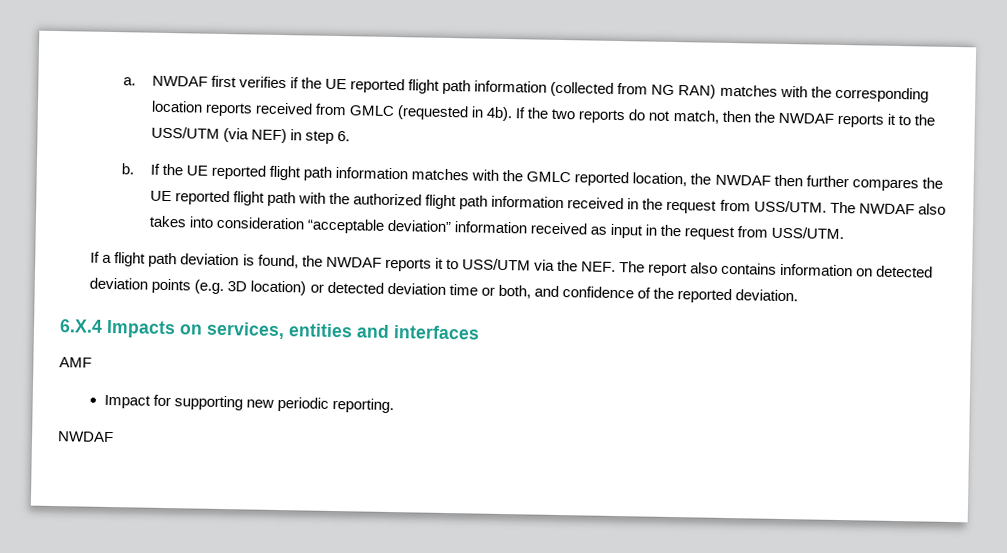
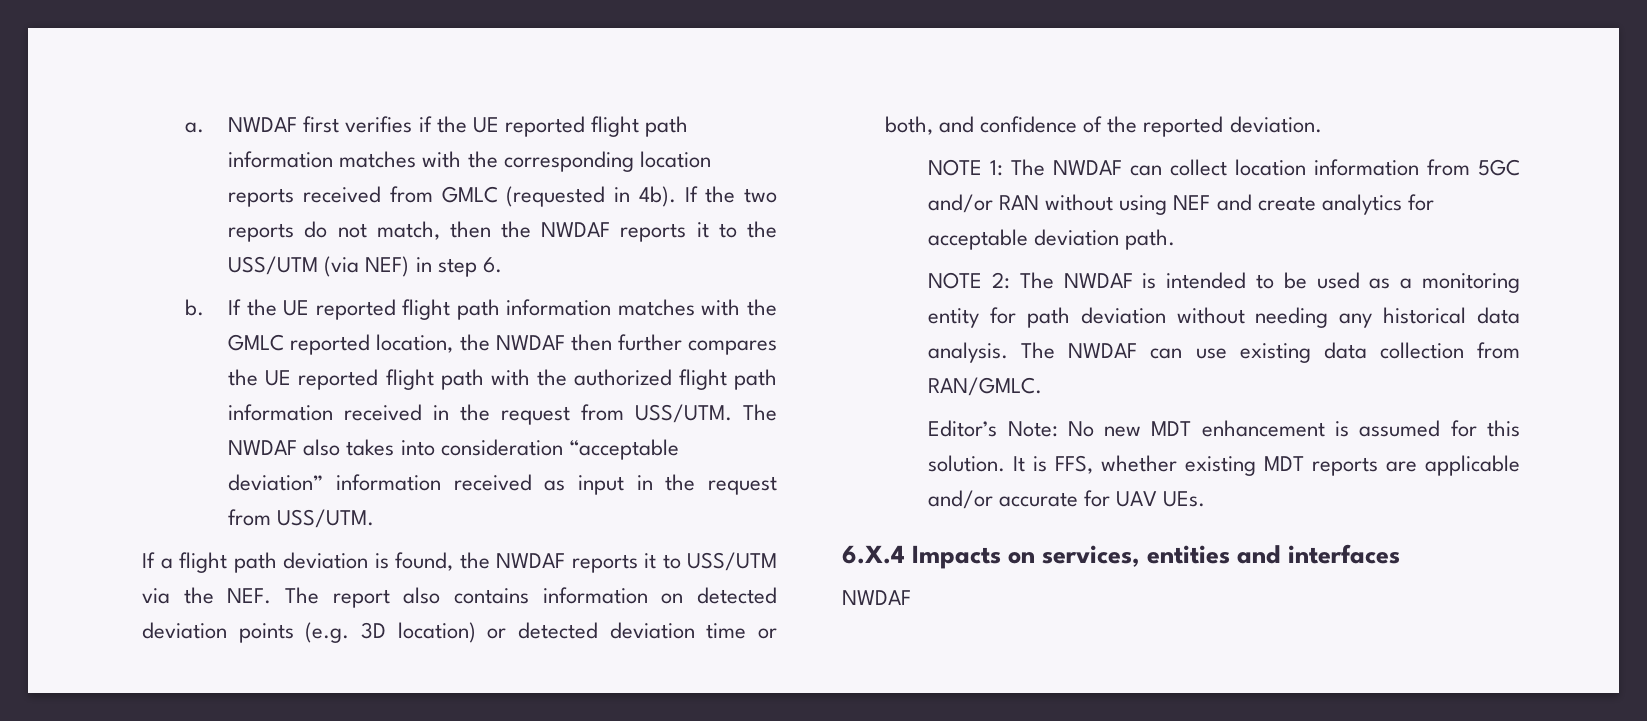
- NWDAF first verifies if the UE reported flight path information (collected from NG RAN) matches with the corresponding location reports received from GMLC (requested in 4b).
+ NWDAF first verifies if the UE reported flight path information matches with the corresponding location reports received from GMLC (requested in 4b).
+ NOTE 1: The NWDAF can collect location information from 5GC and/or RAN without using NEF and create analytics for acceptable deviation path.
+ NOTE 2: The NWDAF is intended to be used as a monitoring entity for path deviation without needing any historical data analysis. The NWDAF can use existing data collection from RAN/GMLC.
+ Editor’s Note: No new MDT enhancement is assumed for this solution. It is FFS, whether existing MDT reports are applicable and/or accurate for UAV UEs.
- AMF
- Impact for supporting new periodic reporting.

